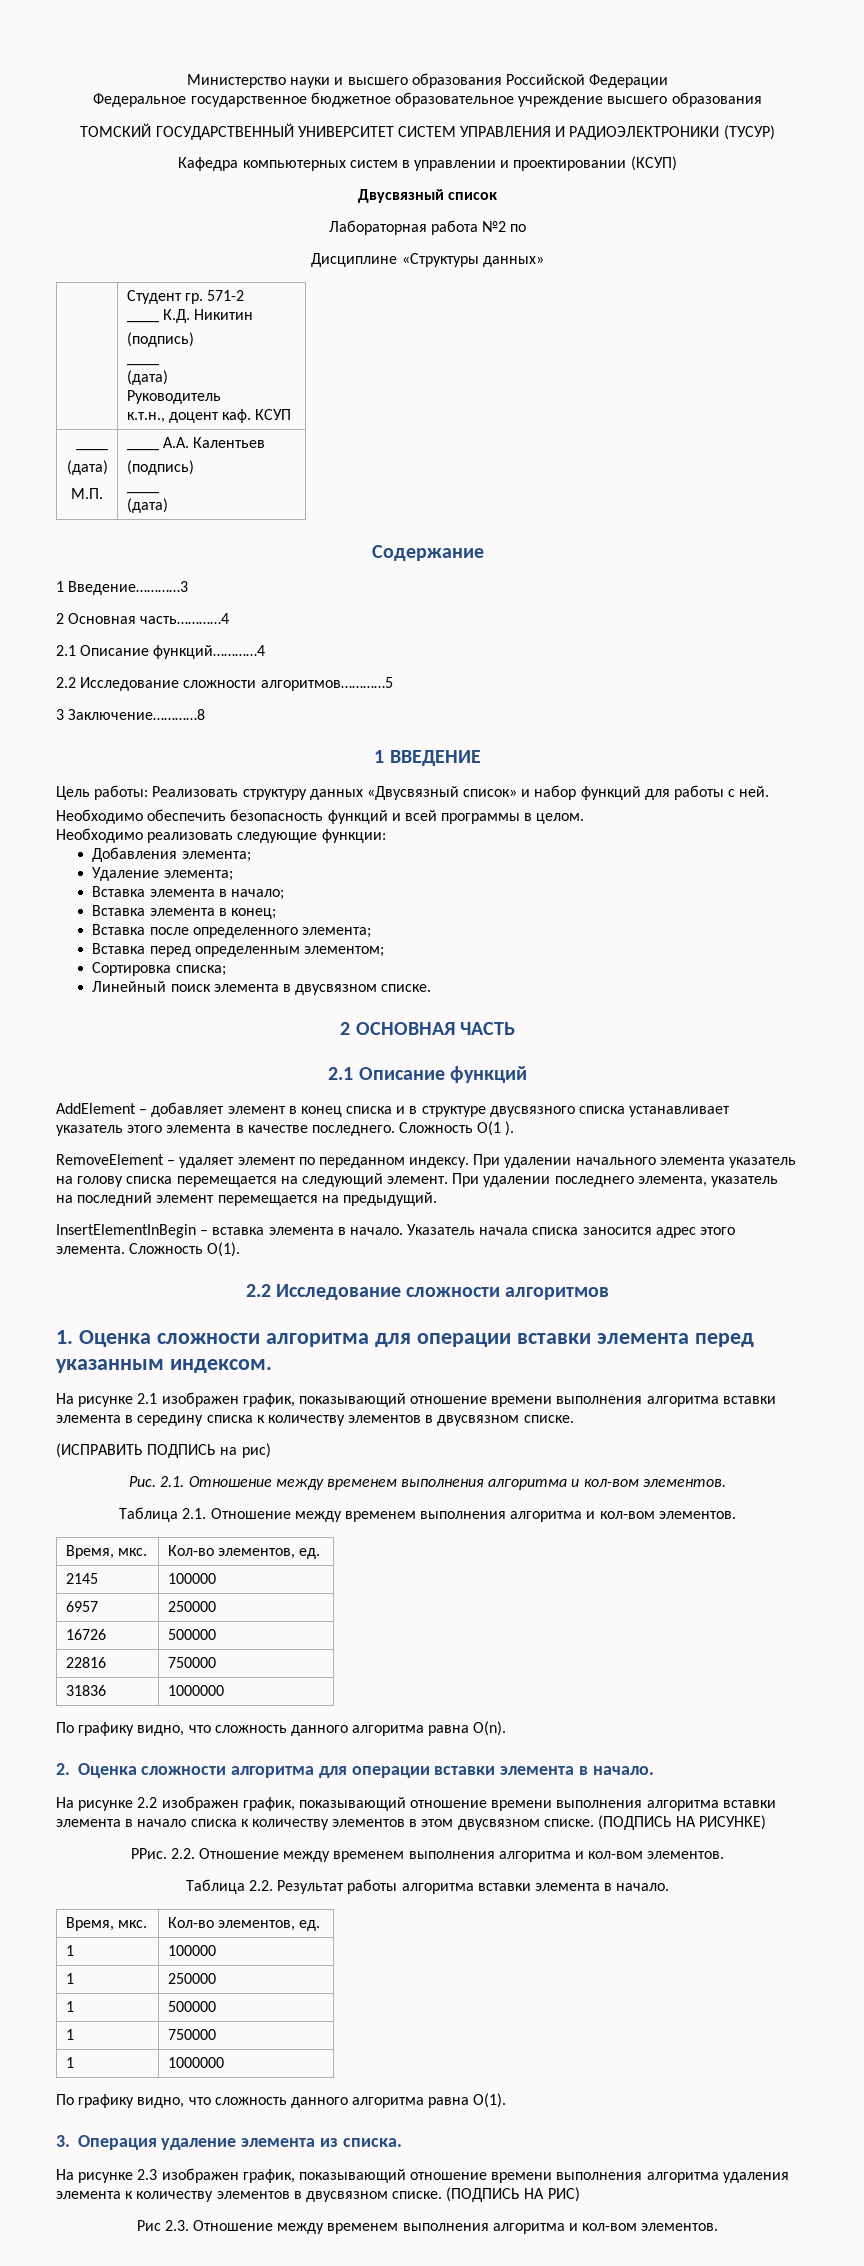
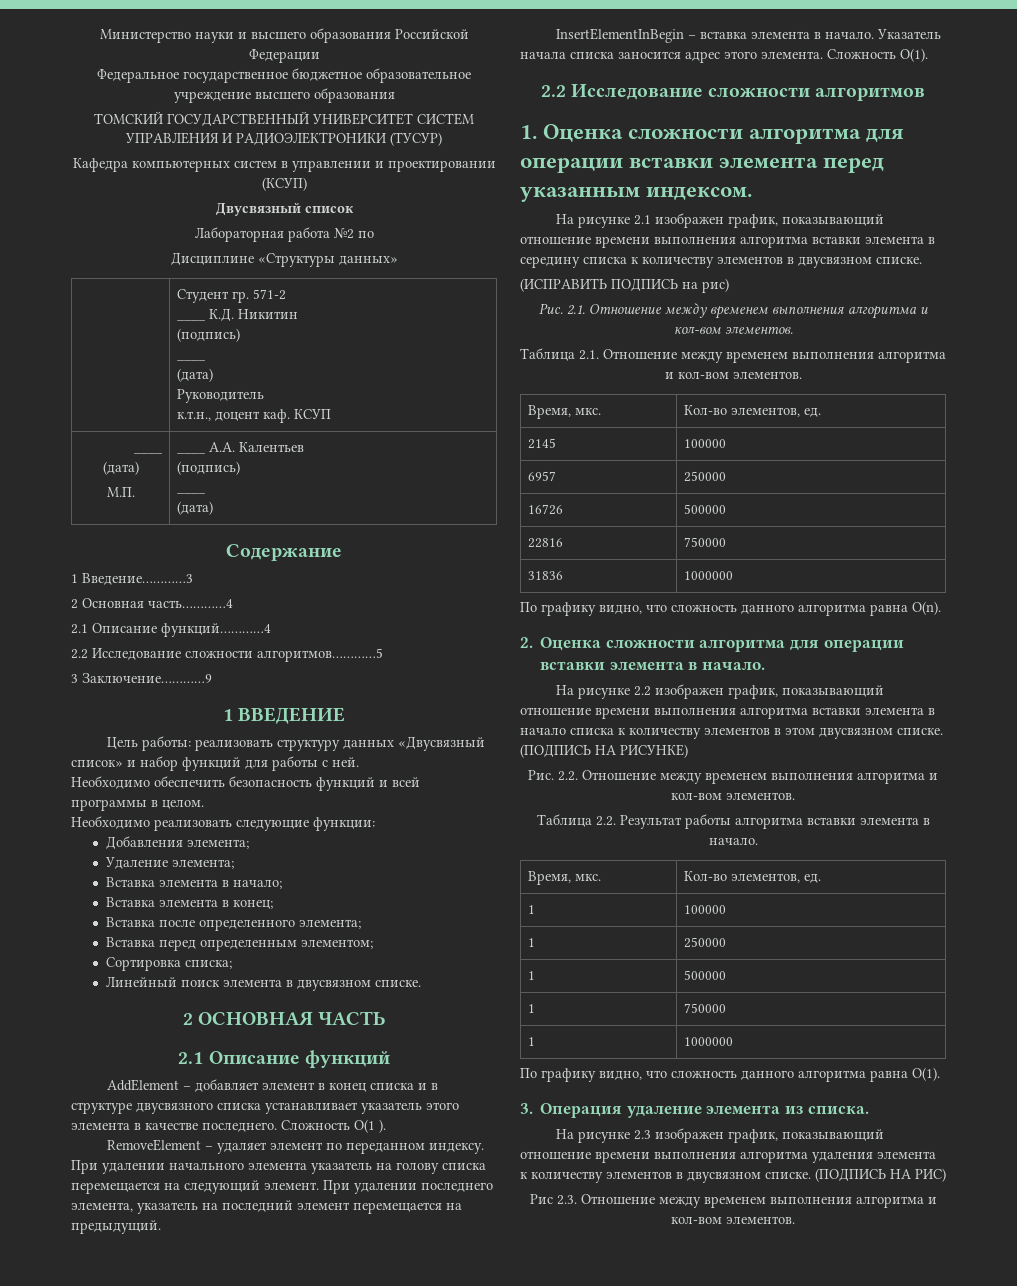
- 3 Заключение…………8
+ 3 Заключение…………9
- Цель работы: Реализовать структуру данных «Двусвязный список» и набор функций для работы с ней.
+ Цель работы: реализовать структуру данных «Двусвязный список» и набор функций для работы с ней.
- РРис. 2.2. Отношение между временем выполнения алгоритма и кол-вом элементов.
+ Рис. 2.2. Отношение между временем выполнения алгоритма и кол-вом элементов.

